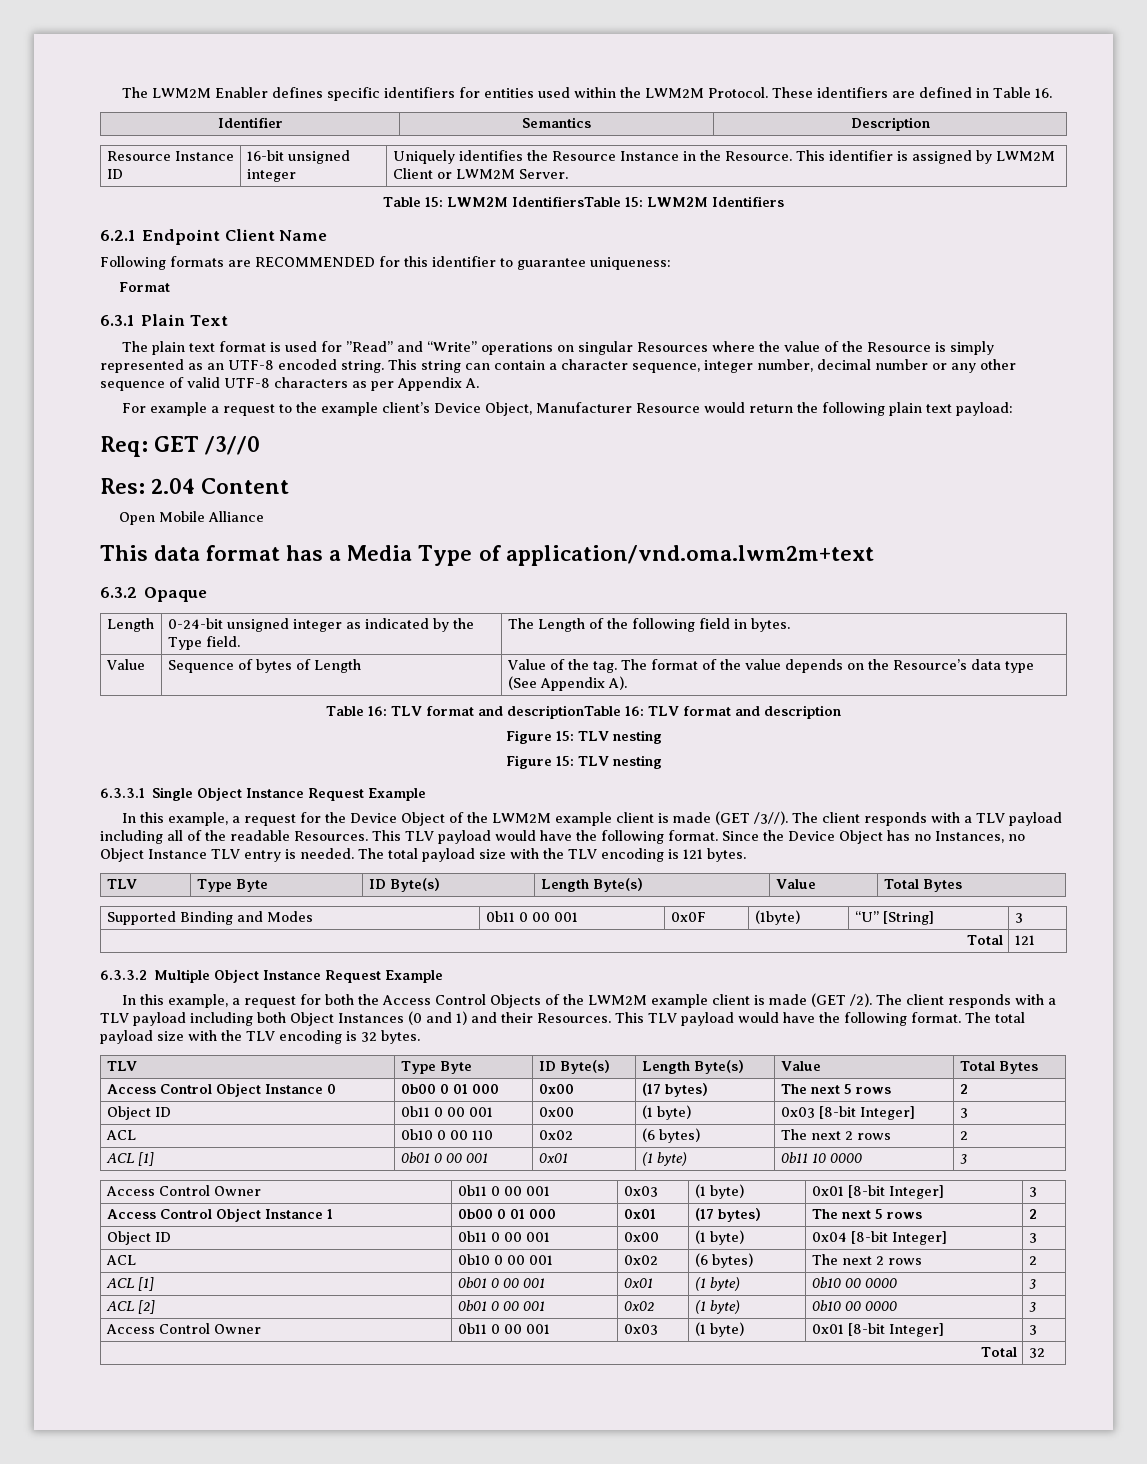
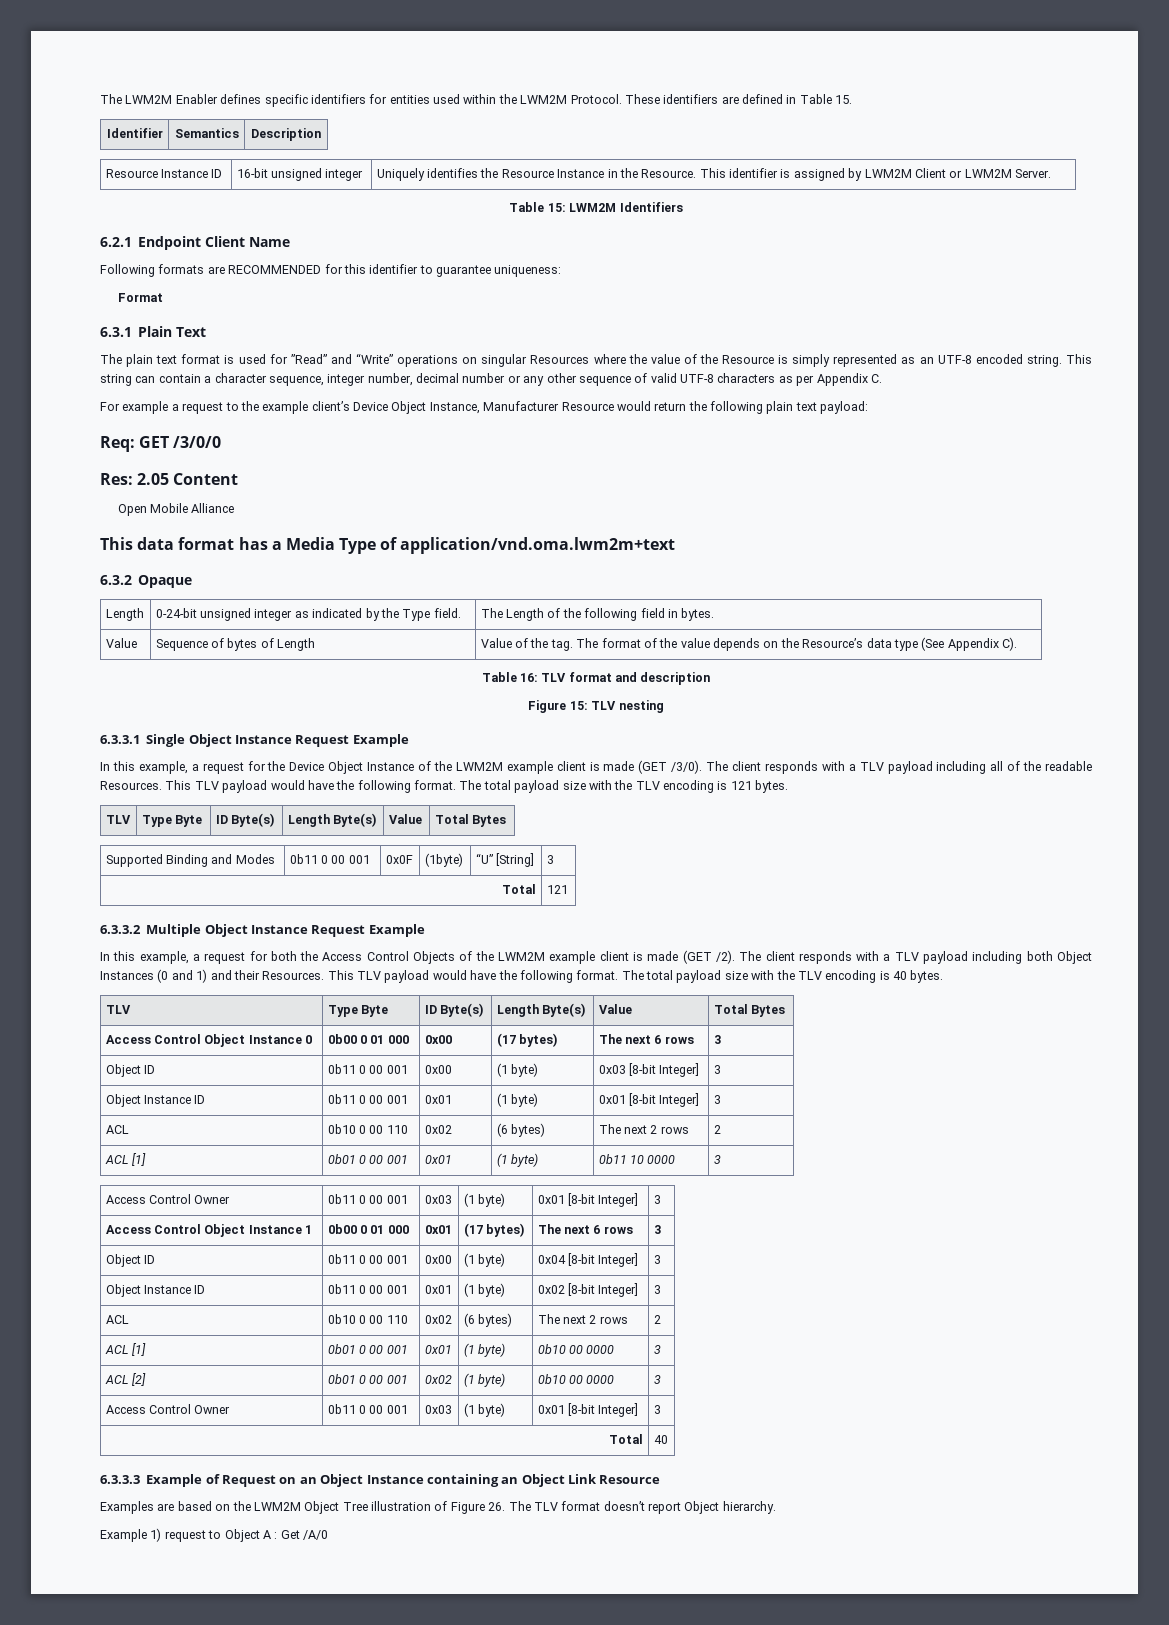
- These identifiers are defined in Table 16.
+ These identifiers are defined in Table 15.
- Table 15: LWM2M IdentifiersTable 15: LWM2M Identifiers
+ Table 15: LWM2M Identifiers
- This string can contain a character sequence, integer number, decimal number or any other sequence of valid UTF-8 characters as per Appendix A.
+ This string can contain a character sequence, integer number, decimal number or any other sequence of valid UTF-8 characters as per Appendix C.
- For example a request to the example client’s Device Object, Manufacturer Resource would return the following plain text payload:
+ For example a request to the example client’s Device Object Instance, Manufacturer Resource would return the following plain text payload:
- Req: GET /3//0
+ Req: GET /3/0/0
- Res: 2.04 Content
+ Res: 2.05 Content
- Value | Sequence of bytes of Length | Value of the tag. The format of the value depends on the Resource’s data type (See Appendix A).
+ Value | Sequence of bytes of Length | Value of the tag. The format of the value depends on the Resource’s data type (See Appendix C).
- Table 16: TLV format and descriptionTable 16: TLV format and description
- Figure 15: TLV nesting
+ Table 16: TLV format and description
- In this example, a request for the Device Object of the LWM2M example client is made (GET /3//).
+ In this example, a request for the Device Object Instance of the LWM2M example client is made (GET /3/0).
- Since the Device Object has no Instances, no Object Instance TLV entry is needed.
- The total payload size with the TLV encoding is 32 bytes.
+ The total payload size with the TLV encoding is 40 bytes.
- Access Control Object Instance 0 | 0b00 0 01 000 | 0x00 | (17 bytes) | The next 5 rows | 2
+ Access Control Object Instance 0 | 0b00 0 01 000 | 0x00 | (17 bytes) | The next 6 rows | 3
+ Object Instance ID | 0b11 0 00 001 | 0x01 | (1 byte) | 0x01 [8-bit Integer] | 3
- Access Control Object Instance 1 | 0b00 0 01 000 | 0x01 | (17 bytes) | The next 5 rows | 2
+ Access Control Object Instance 1 | 0b00 0 01 000 | 0x01 | (17 bytes) | The next 6 rows | 3
- ACL | 0b10 0 00 001 | 0x02 | (6 bytes) | The next 2 rows | 2
+ Object Instance ID | 0b11 0 00 001 | 0x01 | (1 byte) | 0x02 [8-bit Integer] | 3
+ ACL | 0b10 0 00 110 | 0x02 | (6 bytes) | The next 2 rows | 2
- Total | 32
+ Total | 40
+ 6.3.3.3 Example of Request on an Object Instance containing an Object Link Resource
+ Examples are based on the LWM2M Object Tree illustration of Figure 26. The TLV format doesn’t report Object hierarchy.
+ Example 1) request to Object A : Get /A/0

